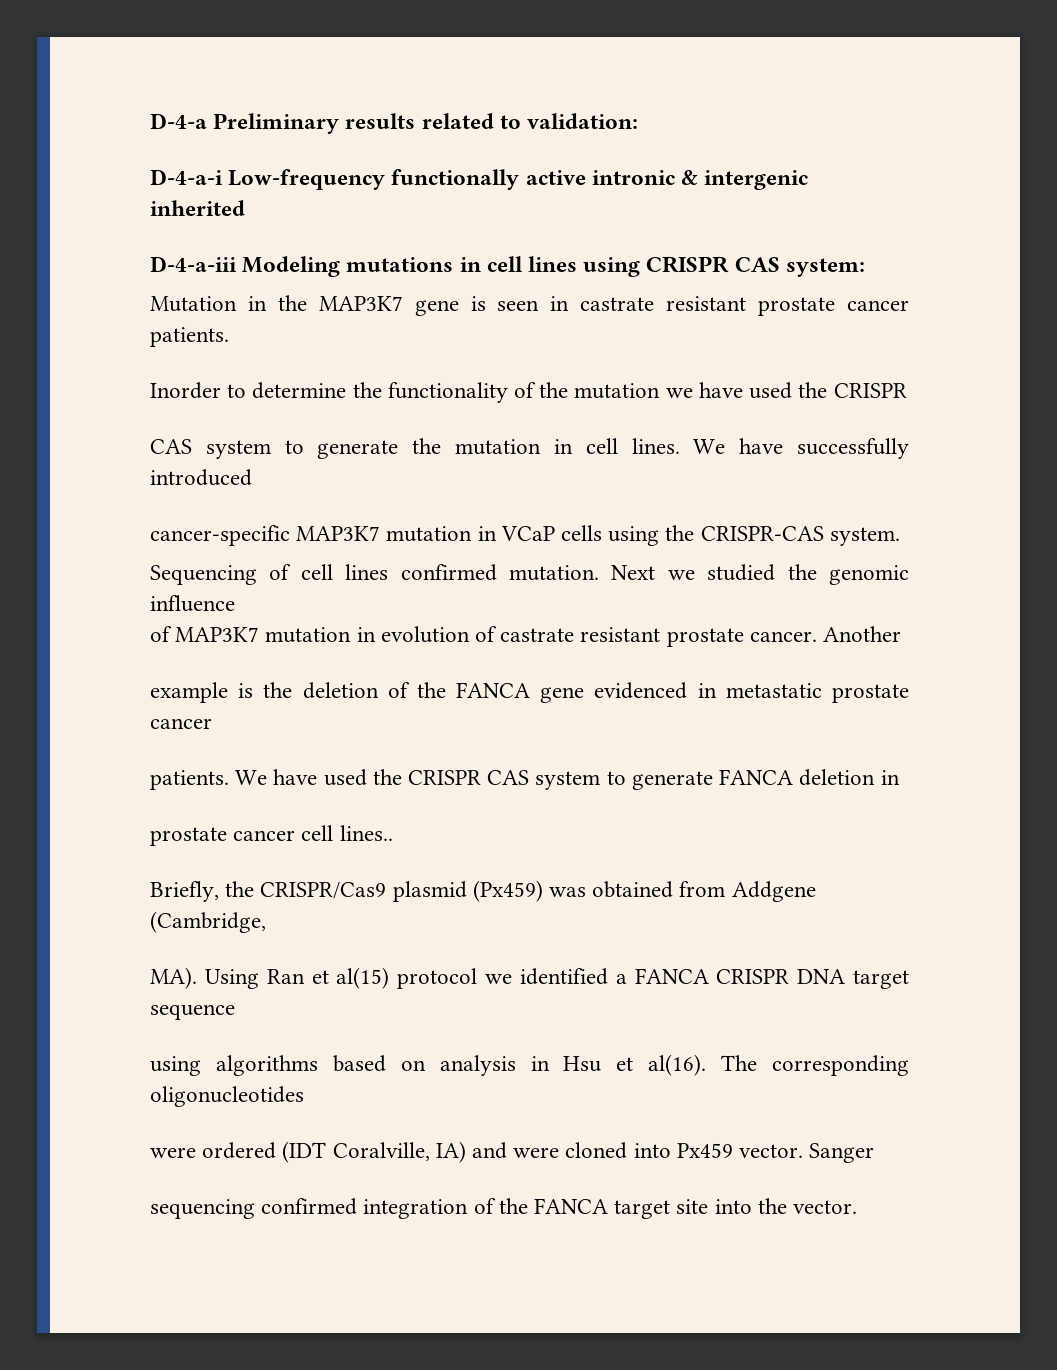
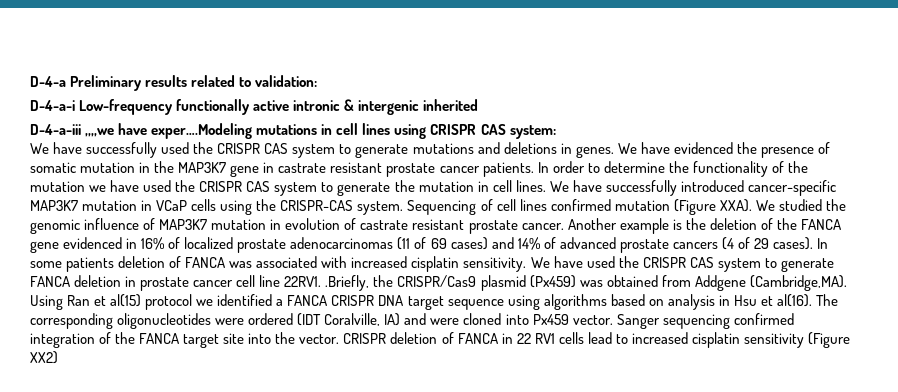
- D-4-a-iii Modeling mutations in cell lines using CRISPR CAS system:
+ D-4-a-iii ,,,,we have exper….Modeling mutations in cell lines using CRISPR CAS system:
- Mutation in the MAP3K7 gene is seen in castrate resistant prostate cancer patients.
- Inorder to determine the functionality of the mutation we have used the CRISPR
- CAS system to generate the mutation in cell lines.
+ We have successfully used the CRISPR CAS system to generate mutations and deletions in genes. We have evidenced the presence of somatic mutation in the MAP3K7 gene in castrate resistant prostate cancer patients. In order to determine the functionality of the mutation we have used the CRISPR CAS system to generate the mutation in cell lines.
- We have successfully introduced
- cancer-specific MAP3K7 mutation in VCaP cells using the CRISPR-CAS system.
- Sequencing of cell lines confirmed mutation. Next we studied the genomic influence
- of MAP3K7 mutation in evolution of castrate resistant prostate cancer.
+ We have successfully introduced cancer-specific MAP3K7 mutation in VCaP cells using the CRISPR-CAS system. Sequencing of cell lines confirmed mutation (Figure XXA). We studied the genomic influence of MAP3K7 mutation in evolution of castrate resistant prostate cancer.
- Another
- example is the deletion of the FANCA gene evidenced in metastatic prostate cancer
- patients.
+ Another example is the deletion of the FANCA gene evidenced in 16% of localized prostate adenocarcinomas (11 of 69 cases) and 14% of advanced prostate cancers (4 of 29 cases). In some patients deletion of FANCA was associated with increased cisplatin sensitivity.
- We have used the CRISPR CAS system to generate FANCA deletion in
- prostate cancer cell lines..
- Briefly, the CRISPR/Cas9 plasmid (Px459) was obtained from Addgene (Cambridge,
- MA). Using Ran et al(15) protocol we identified a FANCA CRISPR DNA target sequence
- using algorithms based on analysis in Hsu et al(16).
+ We have used the CRISPR CAS system to generate FANCA deletion in prostate cancer cell line 22RV1. .Briefly, the CRISPR/Cas9 plasmid (Px459) was obtained from Addgene (Cambridge,MA). Using Ran et al(15) protocol we identified a FANCA CRISPR DNA target sequence using algorithms based on analysis in Hsu et al(16).
- The corresponding oligonucleotides
- were ordered (IDT Coralville, IA) and were cloned into Px459 vector.
+ The corresponding oligonucleotides were ordered (IDT Coralville, IA) and were cloned into Px459 vector.
- Sanger
- sequencing confirmed integration of the FANCA target site into the vector.
+ Sanger sequencing confirmed integration of the FANCA target site into the vector.
+ CRISPR deletion of FANCA in 22 RV1 cells lead to increased cisplatin sensitivity (Figure XX2)

